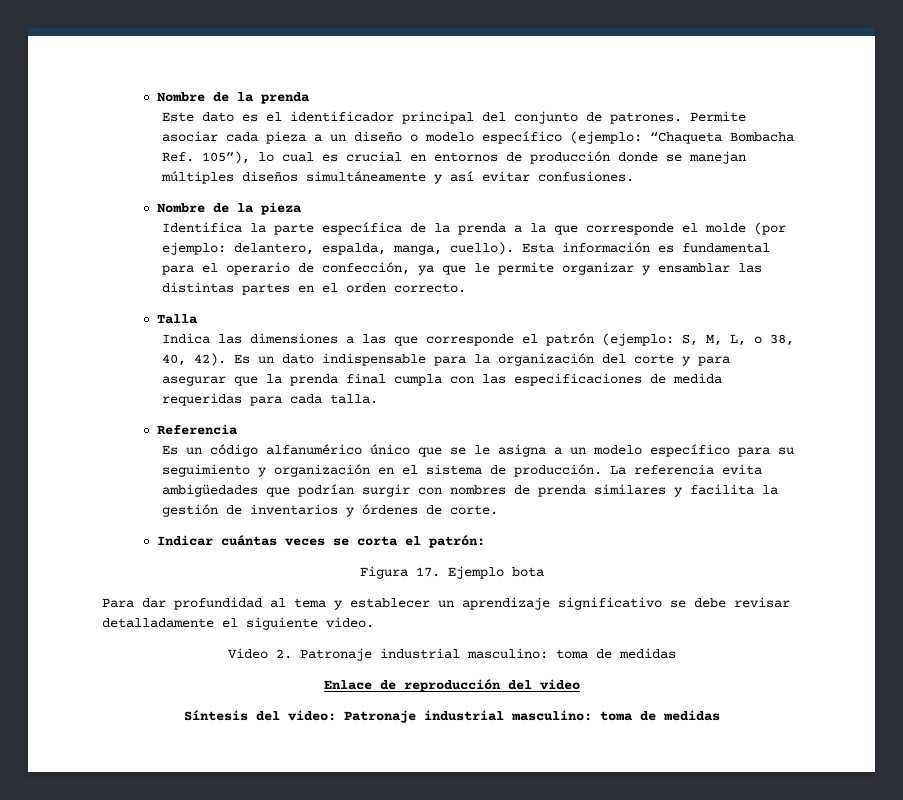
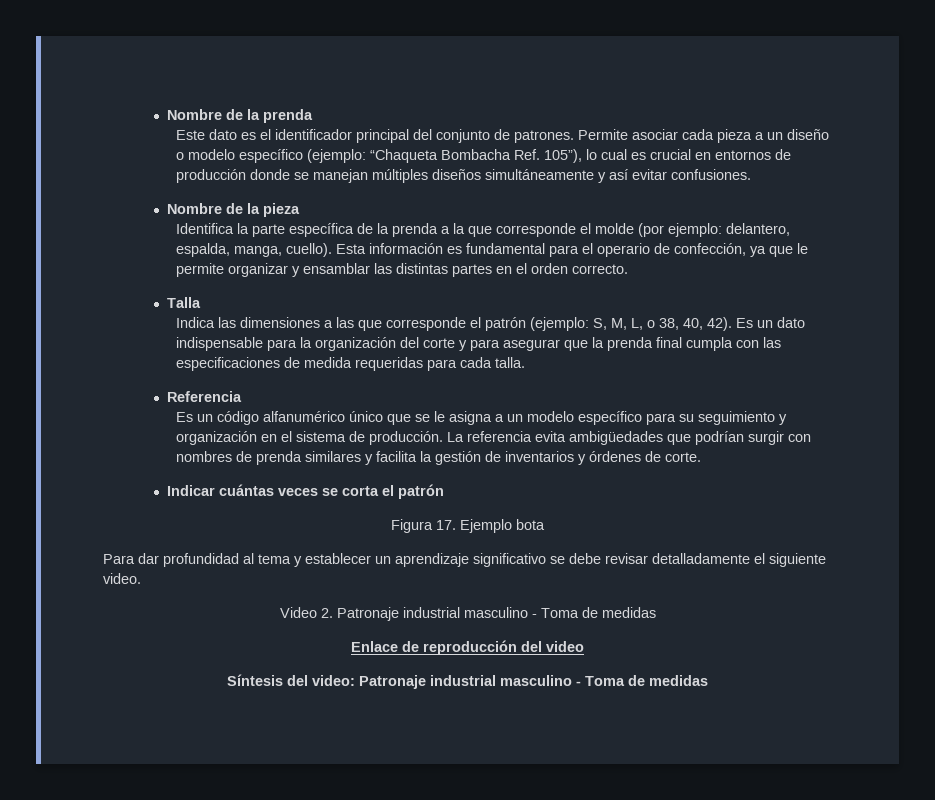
- Indicar cuántas veces se corta el patrón:
+ Indicar cuántas veces se corta el patrón
- Video 2. Patronaje industrial masculino: toma de medidas
+ Video 2. Patronaje industrial masculino - Toma de medidas
- Síntesis del video: Patronaje industrial masculino: toma de medidas
+ Síntesis del video: Patronaje industrial masculino - Toma de medidas

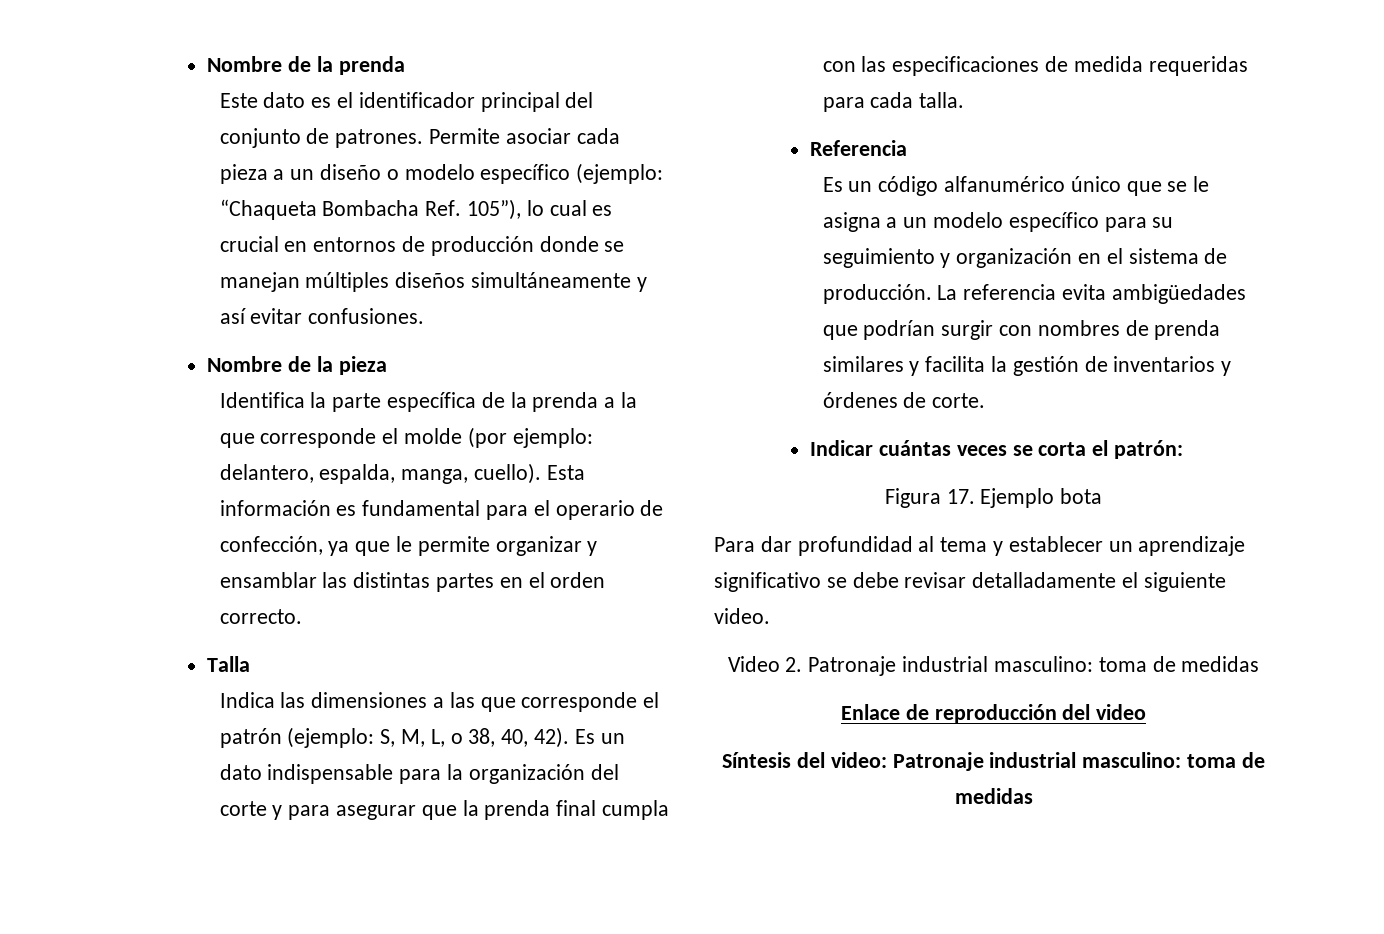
- Indicar cuántas veces se corta el patrón
+ Indicar cuántas veces se corta el patrón:
- Video 2. Patronaje industrial masculino - Toma de medidas
+ Video 2. Patronaje industrial masculino: toma de medidas
- Síntesis del video: Patronaje industrial masculino - Toma de medidas
+ Síntesis del video: Patronaje industrial masculino: toma de medidas

